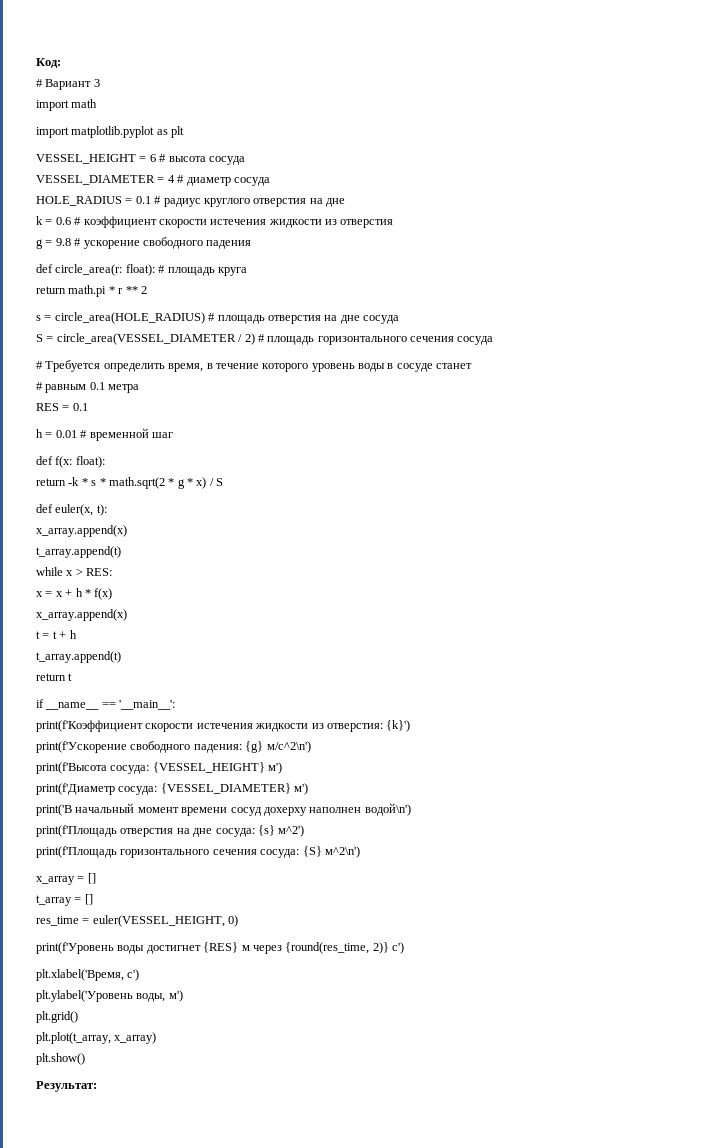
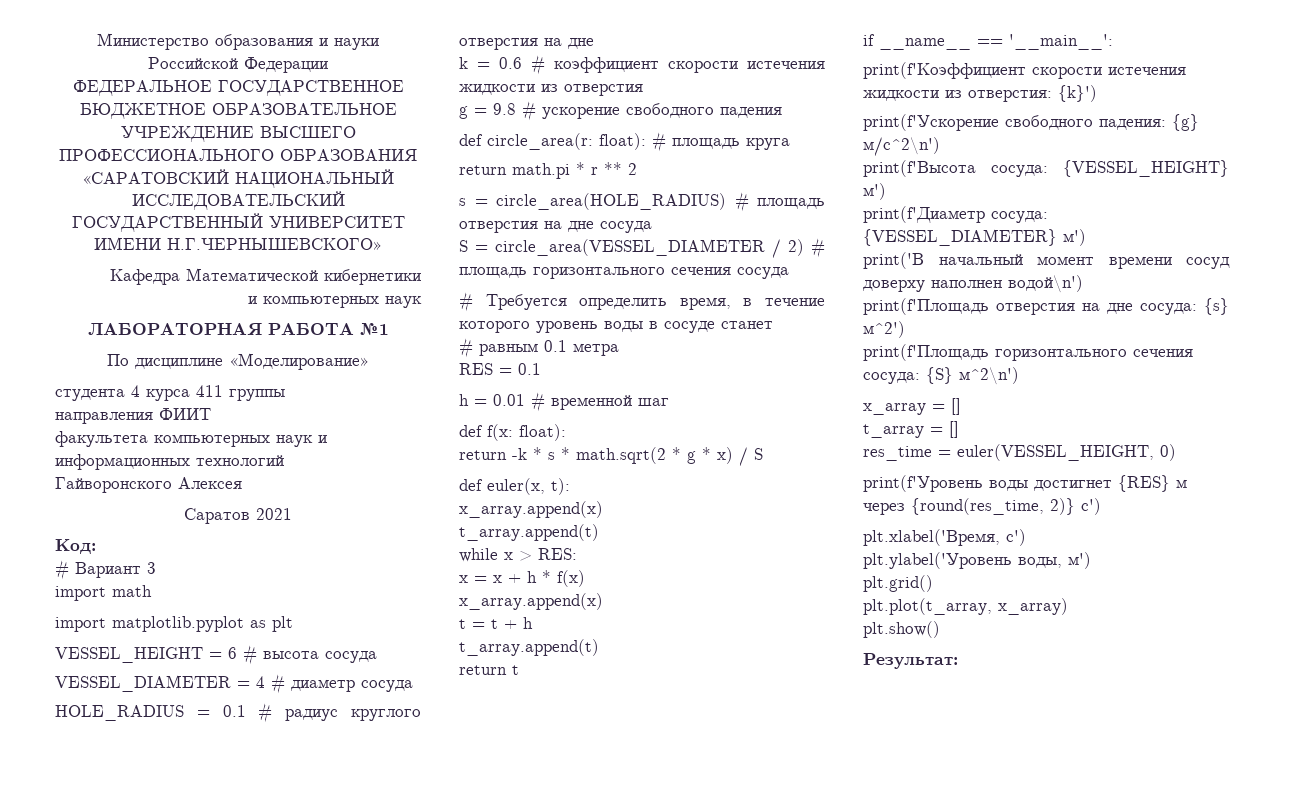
+ Министерство образования и науки Российской Федерации
+ ФЕДЕРАЛЬНОЕ ГОСУДАРСТВЕННОЕ БЮДЖЕТНОЕ ОБРАЗОВАТЕЛЬНОЕ УЧРЕЖДЕНИЕ ВЫСШЕГО ПРОФЕССИОНАЛЬНОГО ОБРАЗОВАНИЯ «САРАТОВСКИЙ НАЦИОНАЛЬНЫЙ ИССЛЕДОВАТЕЛЬСКИЙ ГОСУДАРСТВЕННЫЙ УНИВЕРСИТЕТ ИМЕНИ Н.Г.ЧЕРНЫШЕВСКОГО»
+ Кафедра Математической кибернетики
+ и компьютерных наук
+ ЛАБОРАТОРНАЯ РАБОТА №1
+ По дисциплине «Моделирование»
+ студента 4 курса 411 группы
+ направления ФИИТ
+ факультета компьютерных наук и информационных технологий
+ Гайворонского Алексея
+ Саратов 2021
- print('В начальный момент времени сосуд дохерху наполнен водой\n')
+ print('В начальный момент времени сосуд доверху наполнен водой\n')

